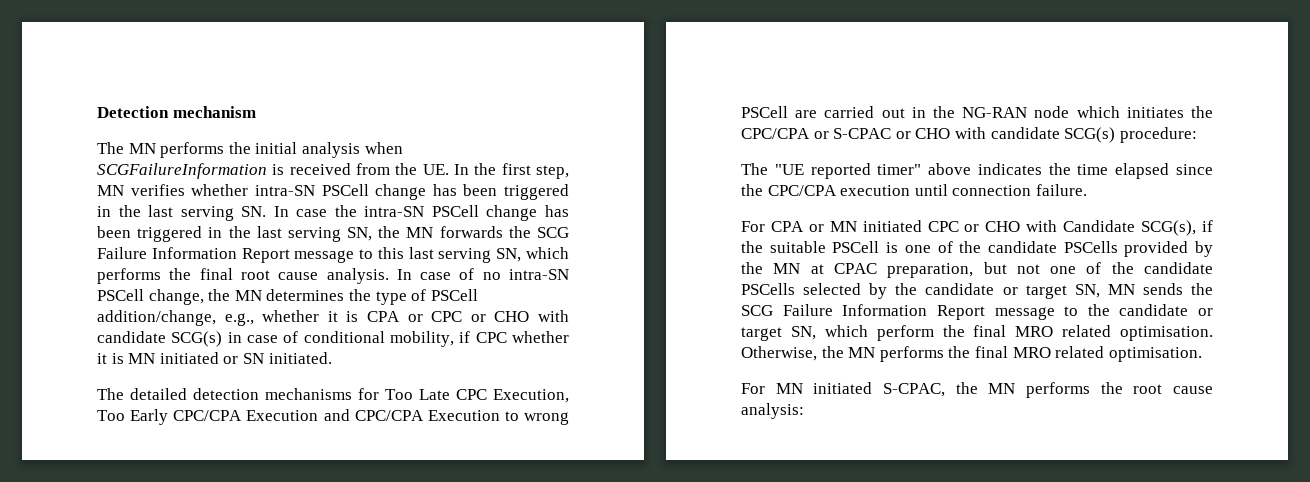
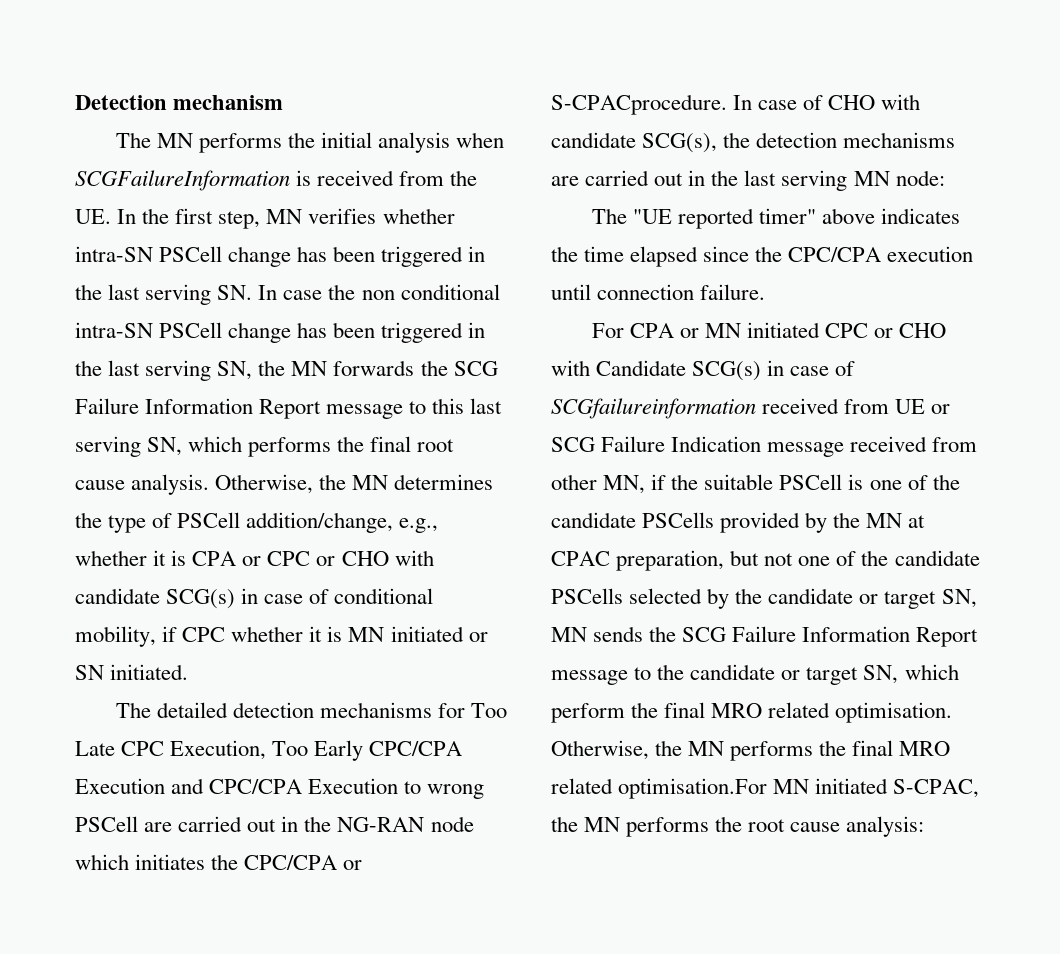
- The MN performs the initial analysis when SCGFailureInformation is received from the UE. In the first step, MN verifies whether intra-SN PSCell change has been triggered in the last serving SN. In case the intra-SN PSCell change has been triggered in the last serving SN, the MN forwards the SCG Failure Information Report message to this last serving SN, which performs the final root cause analysis.
+ The MN performs the initial analysis when SCGFailureInformation is received from the UE. In the first step, MN verifies whether intra-SN PSCell change has been triggered in the last serving SN. In case the non conditional intra-SN PSCell change has been triggered in the last serving SN, the MN forwards the SCG Failure Information Report message to this last serving SN, which performs the final root cause analysis.
- In case of no intra-SN PSCell change, the MN determines the type of PSCell addition/change, e.g., whether it is CPA or CPC or CHO with candidate SCG(s) in case of conditional mobility, if CPC whether it is MN initiated or SN initiated.
+ Otherwise, the MN determines the type of PSCell addition/change, e.g., whether it is CPA or CPC or CHO with candidate SCG(s) in case of conditional mobility, if CPC whether it is MN initiated or SN initiated.
- The detailed detection mechanisms for Too Late CPC Execution, Too Early CPC/CPA Execution and CPC/CPA Execution to wrong PSCell are carried out in the NG-RAN node which initiates the CPC/CPA or S-CPAC or CHO with candidate SCG(s) procedure:
+ The detailed detection mechanisms for Too Late CPC Execution, Too Early CPC/CPA Execution and CPC/CPA Execution to wrong PSCell are carried out in the NG-RAN node which initiates the CPC/CPA or S-CPACprocedure. In case of CHO with candidate SCG(s), the detection mechanisms are carried out in the last serving MN node:
- For CPA or MN initiated CPC or CHO with Candidate SCG(s), if the suitable PSCell is one of the candidate PSCells provided by the MN at CPAC preparation, but not one of the candidate PSCells selected by the candidate or target SN, MN sends the SCG Failure Information Report message to the candidate or target SN, which perform the final MRO related optimisation.
+ For CPA or MN initiated CPC or CHO with Candidate SCG(s) in case of SCGfailureinformation received from UE or SCG Failure Indication message received from other MN, if the suitable PSCell is one of the candidate PSCells provided by the MN at CPAC preparation, but not one of the candidate PSCells selected by the candidate or target SN, MN sends the SCG Failure Information Report message to the candidate or target SN, which perform the final MRO related optimisation.
- Otherwise, the MN performs the final MRO related optimisation.
- For MN initiated S-CPAC, the MN performs the root cause analysis:
+ Otherwise, the MN performs the final MRO related optimisation.For MN initiated S-CPAC, the MN performs the root cause analysis:

